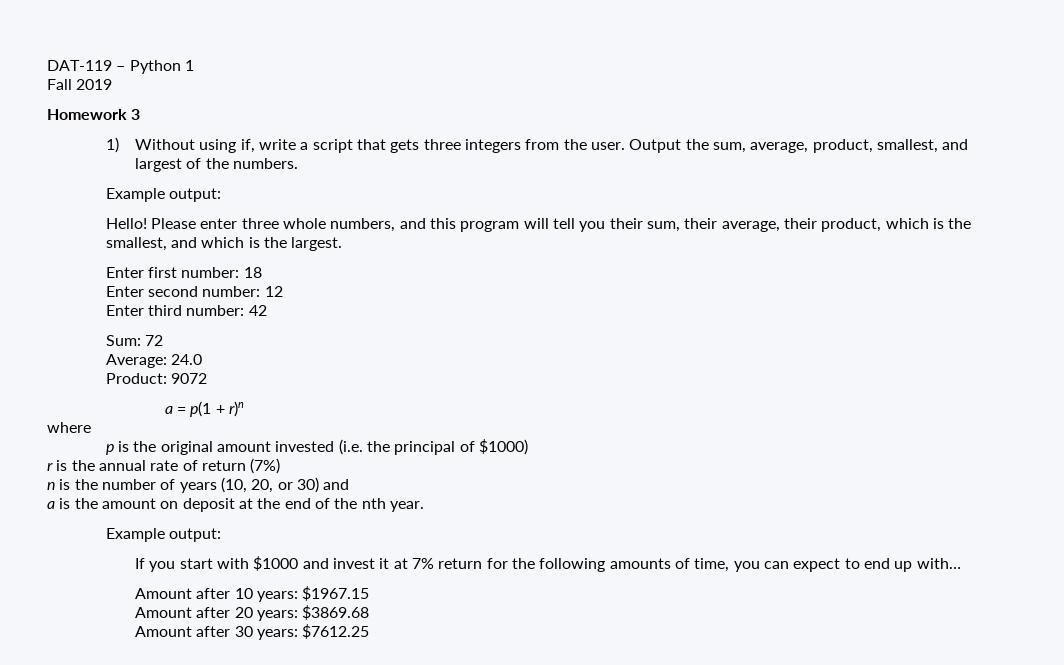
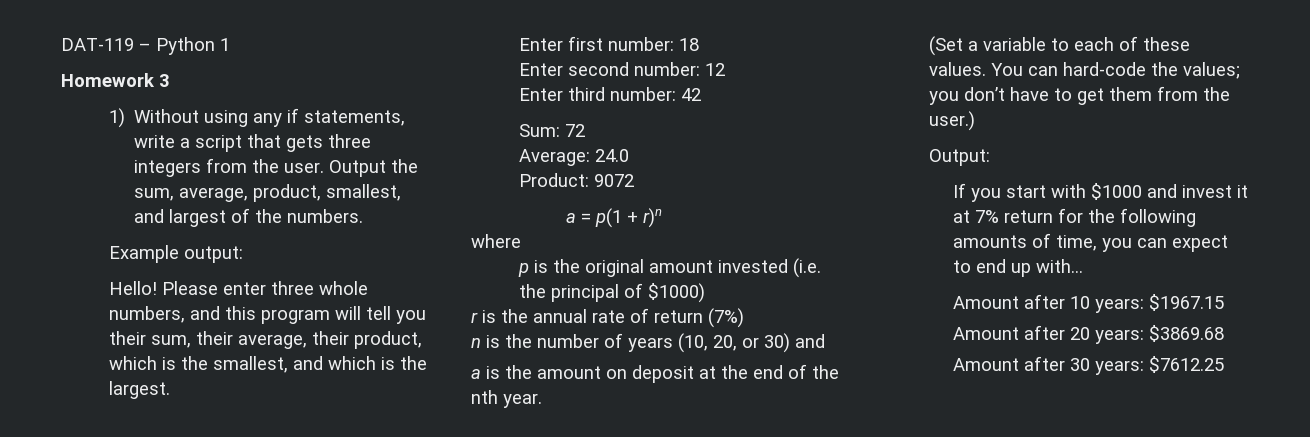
- Fall 2019
- 1) Without using if, write a script that gets three integers from the user.
+ 1) Without using any if statements, write a script that gets three integers from the user.
  a is the amount on deposit at the end of the nth year.
- Example output:
+ (Set a variable to each of these values. You can hard-code the values; you don’t have to get them from the user.)
+ Output:

